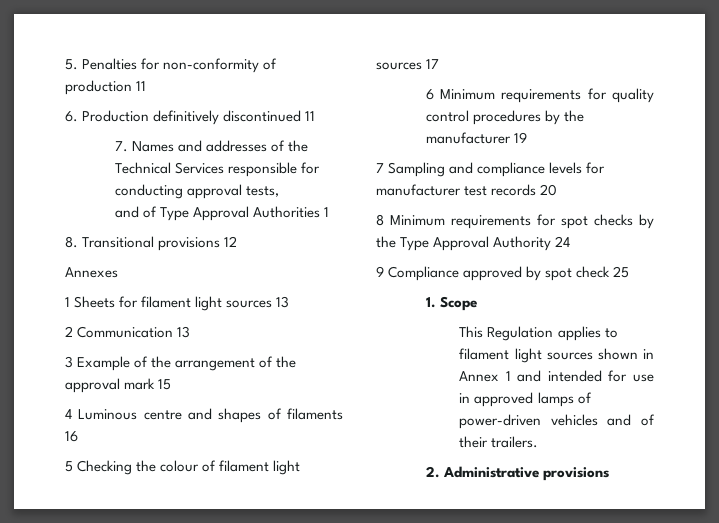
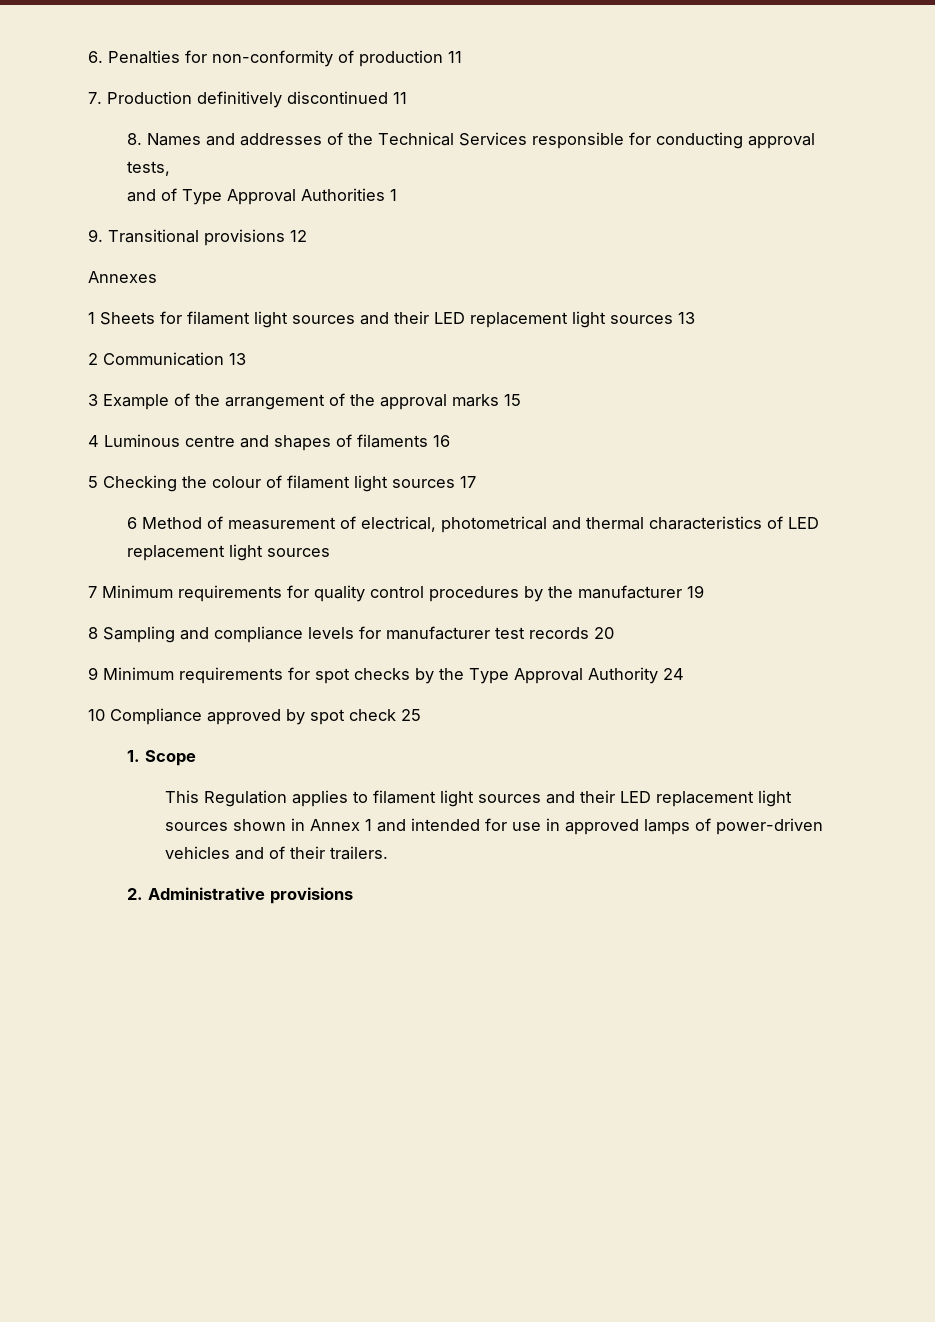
- 5. Penalties for non-conformity of production 11
+ 6. Penalties for non-conformity of production 11
- 6. Production definitively discontinued 11
+ 7. Production definitively discontinued 11
- 7. Names and addresses of the Technical Services responsible for conducting approval tests,
+ 8. Names and addresses of the Technical Services responsible for conducting approval tests,
- 8. Transitional provisions 12
+ 9. Transitional provisions 12
- 1 Sheets for filament light sources 13
+ 1 Sheets for filament light sources and their LED replacement light sources 13
- 3 Example of the arrangement of the approval mark 15
+ 3 Example of the arrangement of the approval marks 15
- 6 Minimum requirements for quality control procedures by the manufacturer 19
+ 6 Method of measurement of electrical, photometrical and thermal characteristics of LED replacement light sources
+ 7 Minimum requirements for quality control procedures by the manufacturer 19
- 7 Sampling and compliance levels for manufacturer test records 20
+ 8 Sampling and compliance levels for manufacturer test records 20
- 8 Minimum requirements for spot checks by the Type Approval Authority 24
+ 9 Minimum requirements for spot checks by the Type Approval Authority 24
- 9 Compliance approved by spot check 25
+ 10 Compliance approved by spot check 25
- This Regulation applies to filament light sources shown in Annex 1 and intended for use in approved lamps of power-driven vehicles and of their trailers.
+ This Regulation applies to filament light sources and their LED replacement light sources shown in Annex 1 and intended for use in approved lamps of power-driven vehicles and of their trailers.

